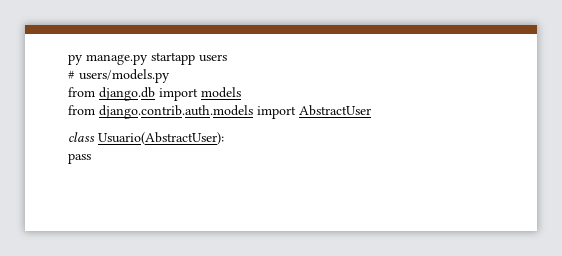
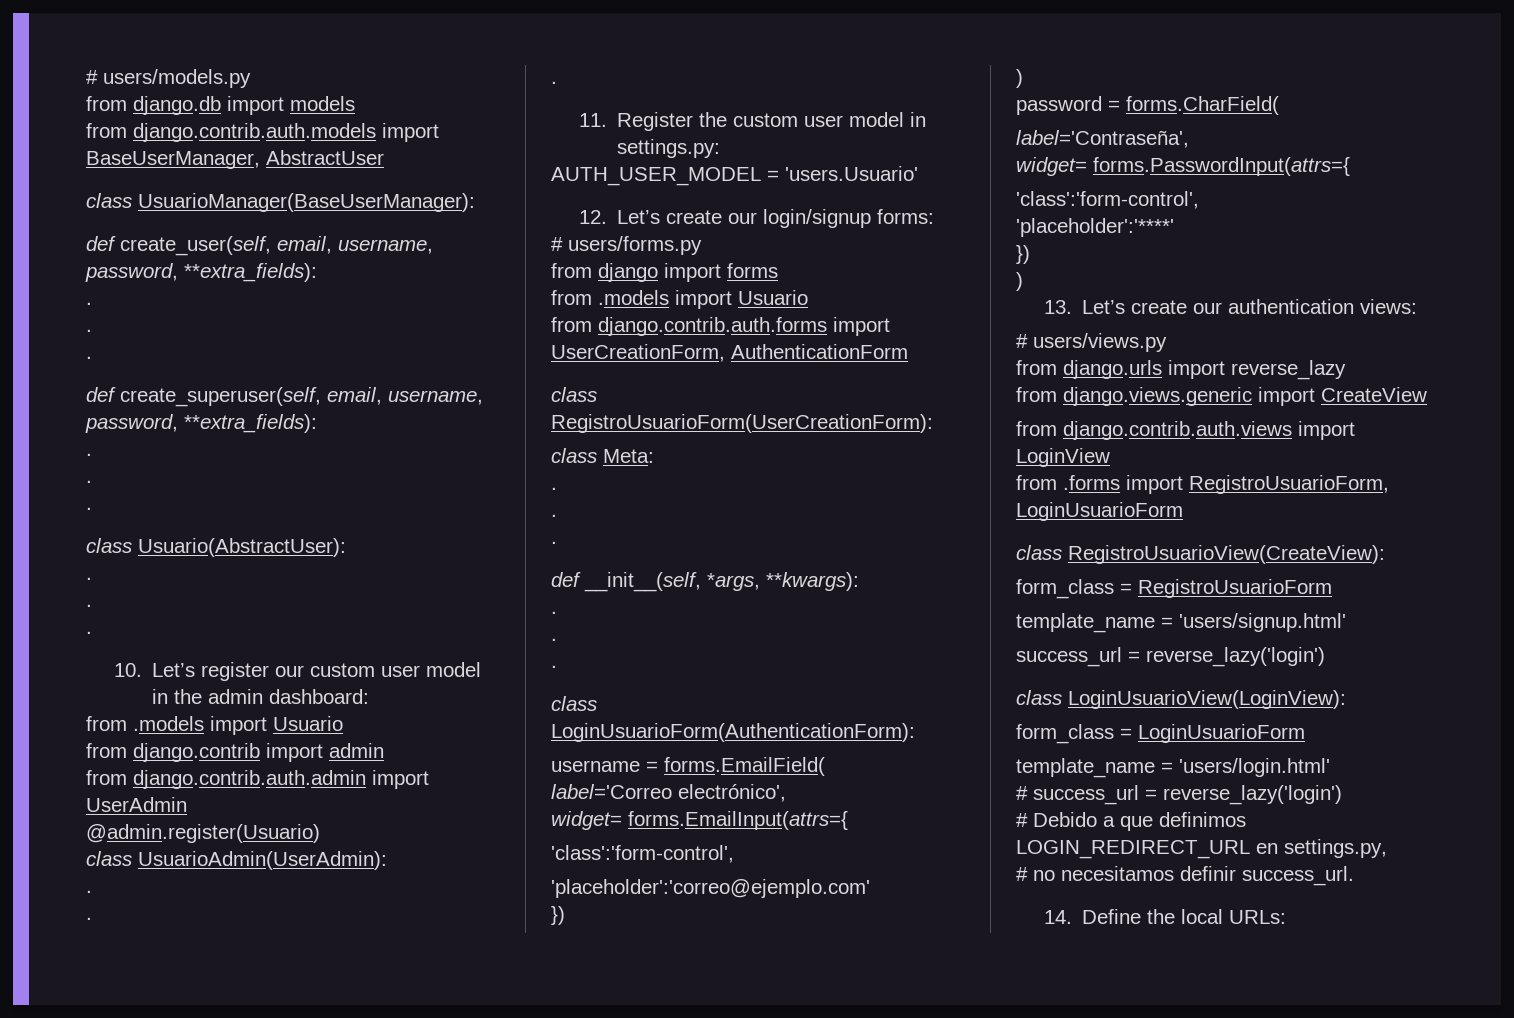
- py manage.py startapp users
- from django.contrib.auth.models import AbstractUser
+ from django.contrib.auth.models import BaseUserManager, AbstractUser
+ class UsuarioManager(BaseUserManager):
+ def create_user(self, email, username, password, **extra_fields):
+ .
+ .
+ .
+ def create_superuser(self, email, username, password, **extra_fields):
+ .
+ .
+ .
  class Usuario(AbstractUser):
- pass
+ .
+ .
+ .
+ 10. Let’s register our custom user model in the admin dashboard:
+ from .models import Usuario
+ from django.contrib import admin
+ from django.contrib.auth.admin import UserAdmin
+ @admin.register(Usuario)
+ class UsuarioAdmin(UserAdmin):
+ .
+ .
+ .
+ 11. Register the custom user model in settings.py:
+ AUTH_USER_MODEL = 'users.Usuario'
+ 12. Let’s create our login/signup forms:
+ # users/forms.py
+ from django import forms
+ from .models import Usuario
+ from django.contrib.auth.forms import UserCreationForm, AuthenticationForm
+ class RegistroUsuarioForm(UserCreationForm):
+ class Meta:
+ .
+ .
+ .
+ def __init__(self, *args, **kwargs):
+ .
+ .
+ .
+ class LoginUsuarioForm(AuthenticationForm):
+ username = forms.EmailField(
+ label='Correo electrónico',
+ widget= forms.EmailInput(attrs={
+ 'class':'form-control',
+ 'placeholder':'correo@ejemplo.com'
+ })
+ )
+ password = forms.CharField(
+ label='Contraseña',
+ widget= forms.PasswordInput(attrs={
+ 'class':'form-control',
+ 'placeholder':'****'
+ })
+ )
+ 13. Let’s create our authentication views:
+ # users/views.py
+ from django.urls import reverse_lazy
+ from django.views.generic import CreateView
+ from django.contrib.auth.views import LoginView
+ from .forms import RegistroUsuarioForm, LoginUsuarioForm
+ class RegistroUsuarioView(CreateView):
+ form_class = RegistroUsuarioForm
+ template_name = 'users/signup.html'
+ success_url = reverse_lazy('login')
+ class LoginUsuarioView(LoginView):
+ form_class = LoginUsuarioForm
+ template_name = 'users/login.html'
+ # success_url = reverse_lazy('login')
+ # Debido a que definimos LOGIN_REDIRECT_URL en settings.py,
+ # no necesitamos definir success_url.
+ 14. Define the local URLs:

